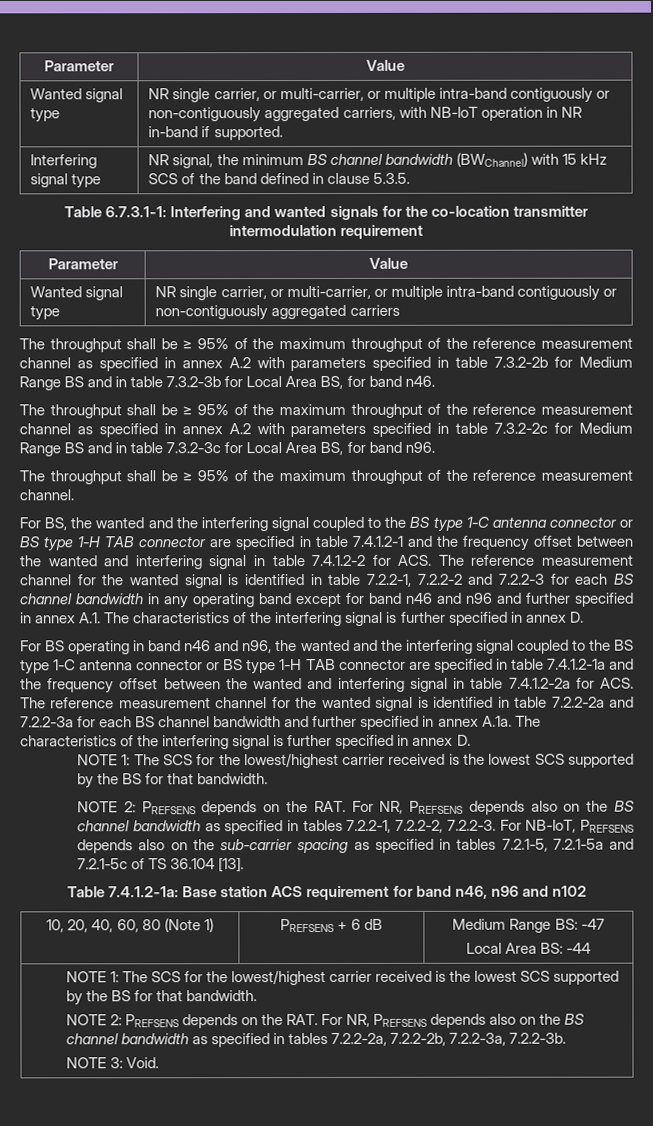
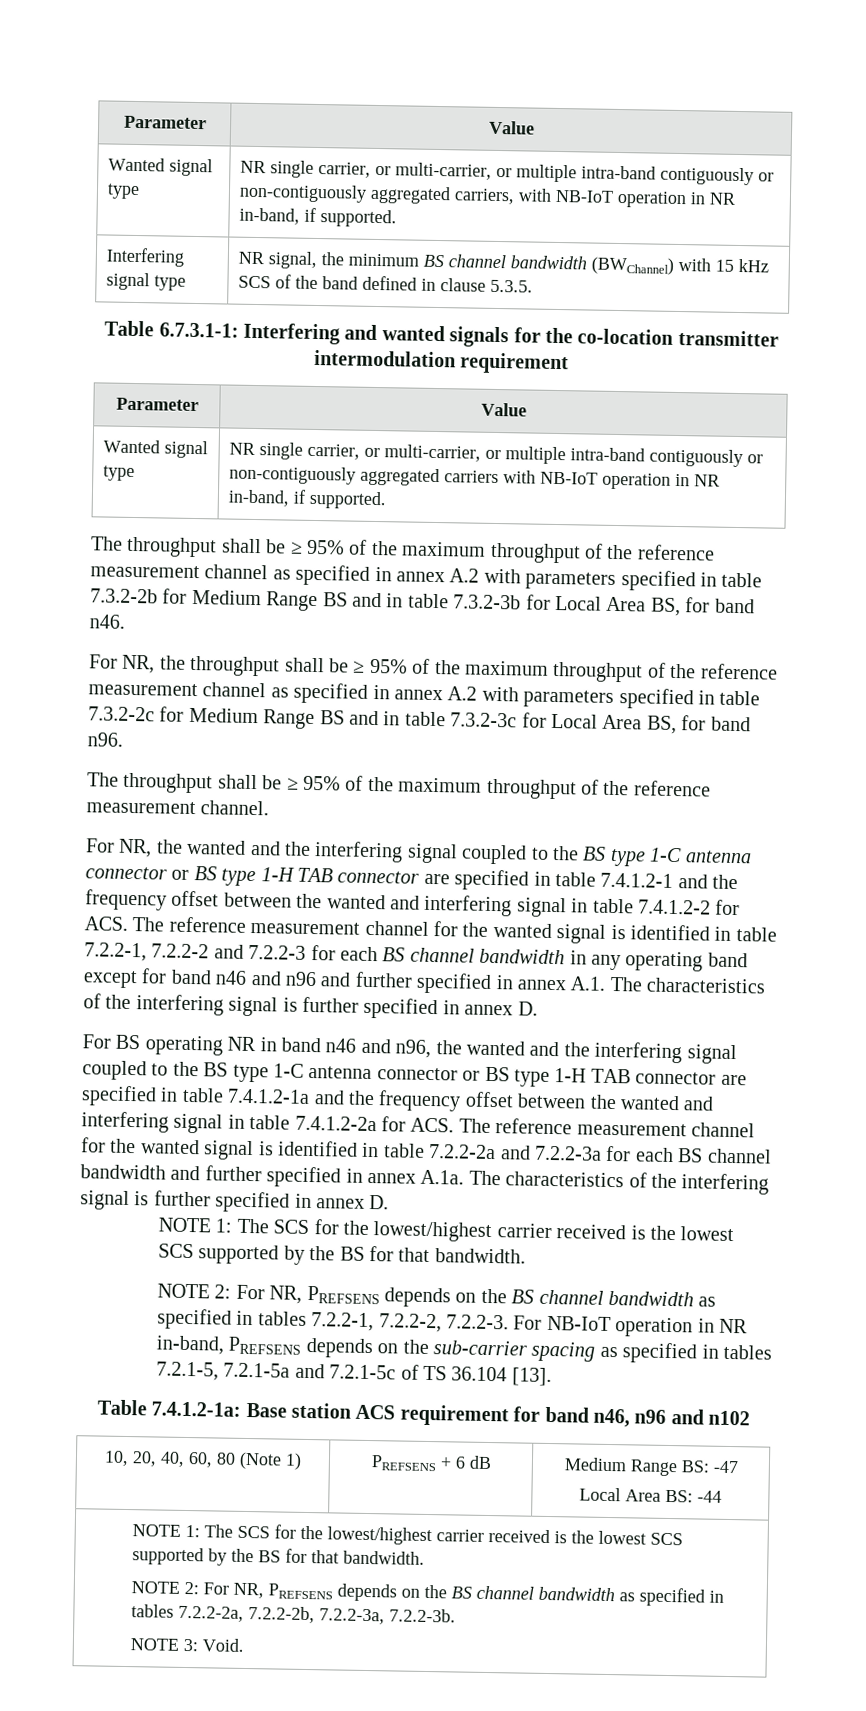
- Wanted signal type | NR single carrier, or multi-carrier, or multiple intra-band contiguously or non-contiguously aggregated carriers, with NB-IoT operation in NR in-band if supported.
+ Wanted signal type | NR single carrier, or multi-carrier, or multiple intra-band contiguously or non-contiguously aggregated carriers, with NB-IoT operation in NR in-band, if supported.
- Wanted signal type | NR single carrier, or multi-carrier, or multiple intra-band contiguously or non-contiguously aggregated carriers
+ Wanted signal type | NR single carrier, or multi-carrier, or multiple intra-band contiguously or non-contiguously aggregated carriers with NB-IoT operation in NR in-band, if supported.
- The throughput shall be ≥ 95% of the maximum throughput of the reference measurement channel as specified in annex A.2 with parameters specified in table 7.3.2-2c for Medium Range BS and in table 7.3.2-3c for Local Area BS, for band n96.
+ For NR, the throughput shall be ≥ 95% of the maximum throughput of the reference measurement channel as specified in annex A.2 with parameters specified in table 7.3.2-2c for Medium Range BS and in table 7.3.2-3c for Local Area BS, for band n96.
- For BS, the wanted and the interfering signal coupled to the BS type 1-C antenna connector or BS type 1-H TAB connector are specified in table 7.4.1.2-1 and the frequency offset between the wanted and interfering signal in table 7.4.1.2-2 for ACS. The reference measurement channel for the wanted signal is identified in table 7.2.2-1, 7.2.2-2 and 7.2.2-3 for each BS channel bandwidth in any operating band except for band n46 and n96 and further specified in annex A.1. The characteristics of the interfering signal is further specified in annex D.
+ For NR, the wanted and the interfering signal coupled to the BS type 1-C antenna connector or BS type 1-H TAB connector are specified in table 7.4.1.2-1 and the frequency offset between the wanted and interfering signal in table 7.4.1.2-2 for ACS. The reference measurement channel for the wanted signal is identified in table 7.2.2-1, 7.2.2-2 and 7.2.2-3 for each BS channel bandwidth in any operating band except for band n46 and n96 and further specified in annex A.1. The characteristics of the interfering signal is further specified in annex D.
- For BS operating in band n46 and n96, the wanted and the interfering signal coupled to the BS type 1-C antenna connector or BS type 1-H TAB connector are specified in table 7.4.1.2-1a and the frequency offset between the wanted and interfering signal in table 7.4.1.2-2a for ACS. The reference measurement channel for the wanted signal is identified in table 7.2.2-2a and 7.2.2-3a for each BS channel bandwidth and further specified in annex A.1a. The characteristics of the interfering signal is further specified in annex D.
+ For BS operating NR in band n46 and n96, the wanted and the interfering signal coupled to the BS type 1-C antenna connector or BS type 1-H TAB connector are specified in table 7.4.1.2-1a and the frequency offset between the wanted and interfering signal in table 7.4.1.2-2a for ACS. The reference measurement channel for the wanted signal is identified in table 7.2.2-2a and 7.2.2-3a for each BS channel bandwidth and further specified in annex A.1a. The characteristics of the interfering signal is further specified in annex D.
- NOTE 2: PREFSENS depends on the RAT. For NR, PREFSENS depends also on the BS channel bandwidth as specified in tables 7.2.2-1, 7.2.2-2, 7.2.2-3. For NB-IoT, PREFSENS depends also on the sub-carrier spacing as specified in tables 7.2.1-5, 7.2.1-5a and 7.2.1-5c of TS 36.104 [13].
+ NOTE 2: For NR, PREFSENS depends on the BS channel bandwidth as specified in tables 7.2.2-1, 7.2.2-2, 7.2.2-3. For NB-IoT operation in NR in-band, PREFSENS depends on the sub-carrier spacing as specified in tables 7.2.1-5, 7.2.1-5a and 7.2.1-5c of TS 36.104 [13].
- NOTE 2: PREFSENS depends on the RAT. For NR, PREFSENS depends also on the BS channel bandwidth as specified in tables 7.2.2-2a, 7.2.2-2b, 7.2.2-3a, 7.2.2-3b.
+ NOTE 2: For NR, PREFSENS depends on the BS channel bandwidth as specified in tables 7.2.2-2a, 7.2.2-2b, 7.2.2-3a, 7.2.2-3b.

